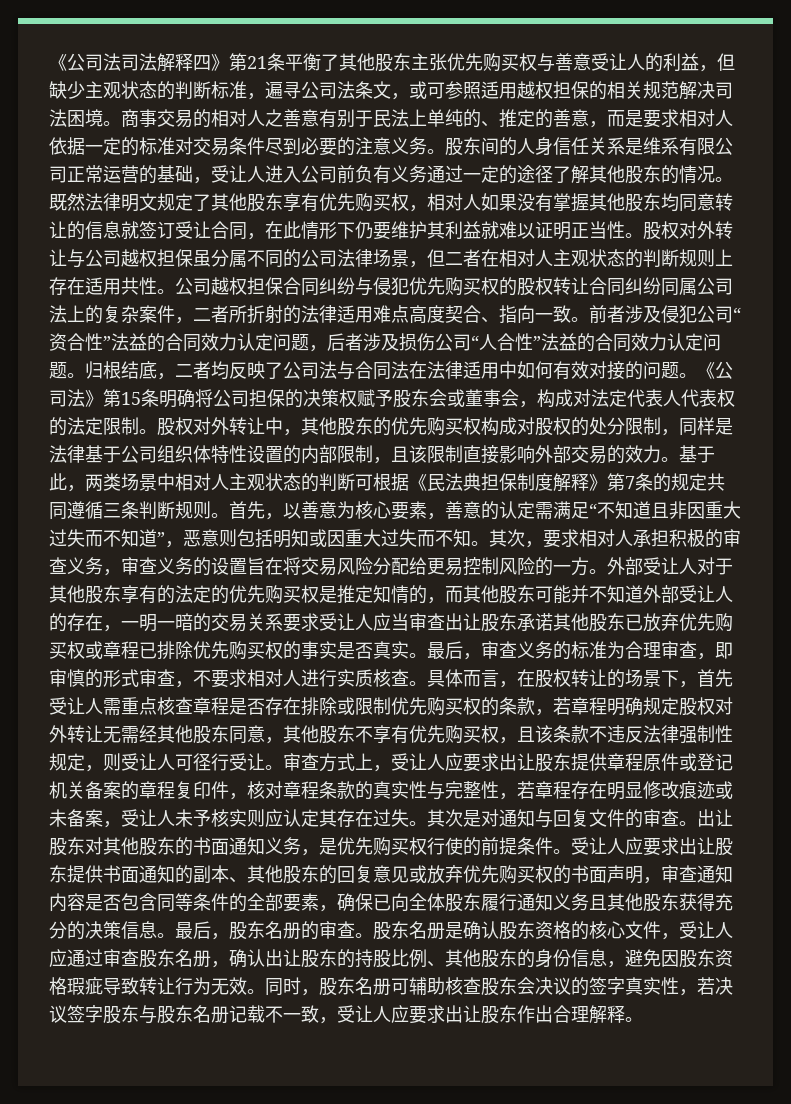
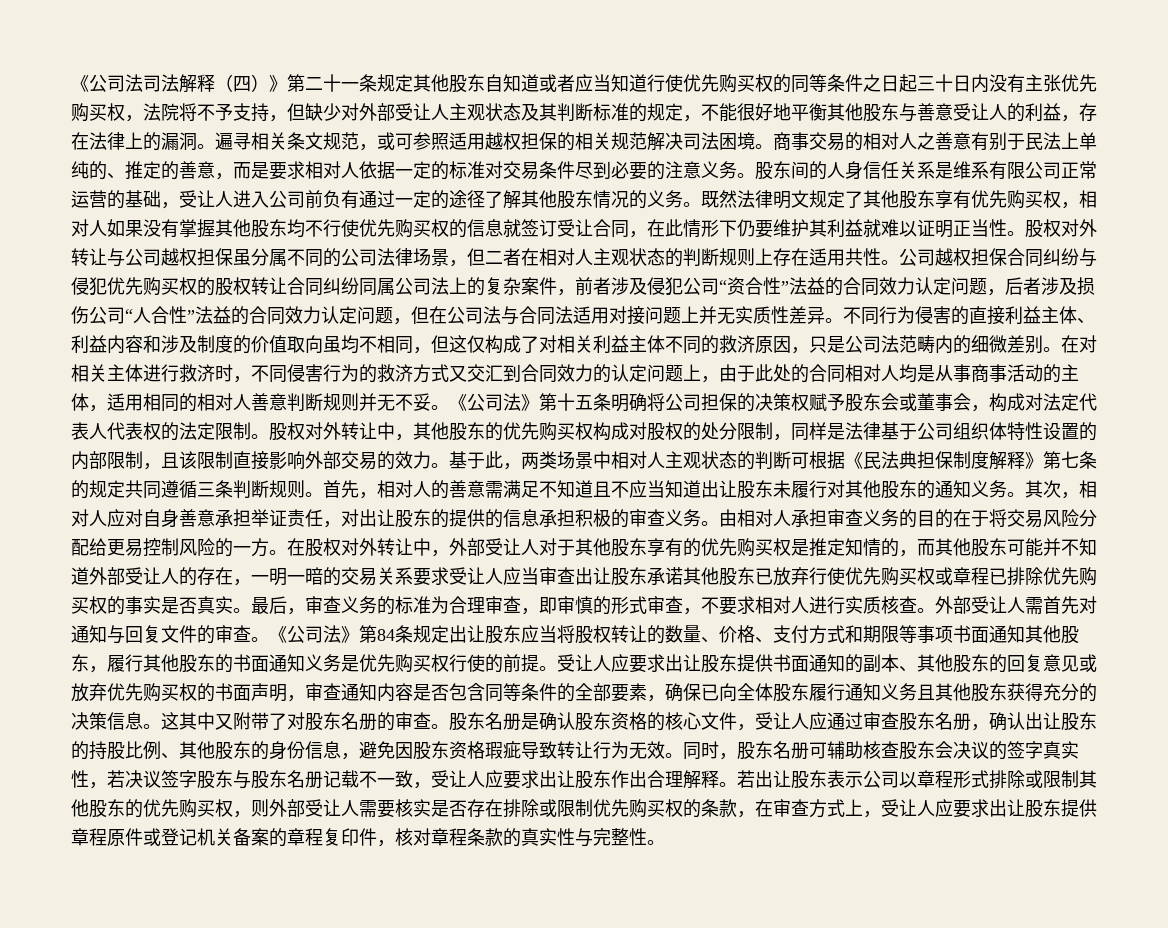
- 《公司法司法解释四》第21条平衡了其他股东主张优先购买权与善意受让人的利益，但缺少主观状态的判断标准，遍寻公司法条文，或可参照适用越权担保的相关规范解决司法困境。
+ 《公司法司法解释（四）》第二十一条规定其他股东自知道或者应当知道行使优先购买权的同等条件之日起三十日内没有主张优先购买权，法院将不予支持，但缺少对外部受让人主观状态及其判断标准的规定，不能很好地平衡其他股东与善意受让人的利益，存在法律上的漏洞。遍寻相关条文规范，或可参照适用越权担保的相关规范解决司法困境。
- 股东间的人身信任关系是维系有限公司正常运营的基础，受让人进入公司前负有义务通过一定的途径了解其他股东的情况。
+ 股东间的人身信任关系是维系有限公司正常运营的基础，受让人进入公司前负有通过一定的途径了解其他股东情况的义务。
- 既然法律明文规定了其他股东享有优先购买权，相对人如果没有掌握其他股东均同意转让的信息就签订受让合同，在此情形下仍要维护其利益就难以证明正当性。
+ 既然法律明文规定了其他股东享有优先购买权，相对人如果没有掌握其他股东均不行使优先购买权的信息就签订受让合同，在此情形下仍要维护其利益就难以证明正当性。
- 公司越权担保合同纠纷与侵犯优先购买权的股权转让合同纠纷同属公司法上的复杂案件，二者所折射的法律适用难点高度契合、指向一致。前者涉及侵犯公司“资合性”法益的合同效力认定问题，后者涉及损伤公司“人合性”法益的合同效力认定问题。归根结底，二者均反映了公司法与合同法在法律适用中如何有效对接的问题。《公司法》第15条明确将公司担保的决策权赋予股东会或董事会，构成对法定代表人代表权的法定限制。
+ 公司越权担保合同纠纷与侵犯优先购买权的股权转让合同纠纷同属公司法上的复杂案件，前者涉及侵犯公司“资合性”法益的合同效力认定问题，后者涉及损伤公司“人合性”法益的合同效力认定问题，但在公司法与合同法适用对接问题上并无实质性差异。不同行为侵害的直接利益主体、利益内容和涉及制度的价值取向虽均不相同，但这仅构成了对相关利益主体不同的救济原因，只是公司法范畴内的细微差别。在对相关主体进行救济时，不同侵害行为的救济方式又交汇到合同效力的认定问题上，由于此处的合同相对人均是从事商事活动的主体，适用相同的相对人善意判断规则并无不妥。《公司法》第十五条明确将公司担保的决策权赋予股东会或董事会，构成对法定代表人代表权的法定限制。
- 基于此，两类场景中相对人主观状态的判断可根据《民法典担保制度解释》第7条的规定共同遵循三条判断规则。
+ 基于此，两类场景中相对人主观状态的判断可根据《民法典担保制度解释》第七条的规定共同遵循三条判断规则。
- 首先，以善意为核心要素，善意的认定需满足“不知道且非因重大过失而不知道”，恶意则包括明知或因重大过失而不知。其次，要求相对人承担积极的审查义务，审查义务的设置旨在将交易风险分配给更易控制风险的一方。
+ 首先，相对人的善意需满足不知道且不应当知道出让股东未履行对其他股东的通知义务。其次，相对人应对自身善意承担举证责任，对出让股东的提供的信息承担积极的审查义务。由相对人承担审查义务的目的在于将交易风险分配给更易控制风险的一方。
- 外部受让人对于其他股东享有的法定的优先购买权是推定知情的，而其他股东可能并不知道外部受让人的存在，一明一暗的交易关系要求受让人应当审查出让股东承诺其他股东已放弃优先购买权或章程已排除优先购买权的事实是否真实。
+ 在股权对外转让中，外部受让人对于其他股东享有的优先购买权是推定知情的，而其他股东可能并不知道外部受让人的存在，一明一暗的交易关系要求受让人应当审查出让股东承诺其他股东已放弃行使优先购买权或章程已排除优先购买权的事实是否真实。
- 具体而言，在股权转让的场景下，首先受让人需重点核查章程是否存在排除或限制优先购买权的条款，若章程明确规定股权对外转让无需经其他股东同意，其他股东不享有优先购买权，且该条款不违反法律强制性规定，则受让人可径行受让。审查方式上，受让人应要求出让股东提供章程原件或登记机关备案的章程复印件，核对章程条款的真实性与完整性，若章程存在明显修改痕迹或未备案，受让人未予核实则应认定其存在过失。其次是对通知与回复文件的审查。
+ 外部受让人需首先对通知与回复文件的审查。
- 出让股东对其他股东的书面通知义务，是优先购买权行使的前提条件。
+ 《公司法》第84条规定出让股东应当将股权转让的数量、价格、支付方式和期限等事项书面通知其他股东，履行其他股东的书面通知义务是优先购买权行使的前提。
- 最后，股东名册的审查。
+ 这其中又附带了对股东名册的审查。
+ 若出让股东表示公司以章程形式排除或限制其他股东的优先购买权，则外部受让人需要核实是否存在排除或限制优先购买权的条款，在审查方式上，受让人应要求出让股东提供章程原件或登记机关备案的章程复印件，核对章程条款的真实性与完整性。

